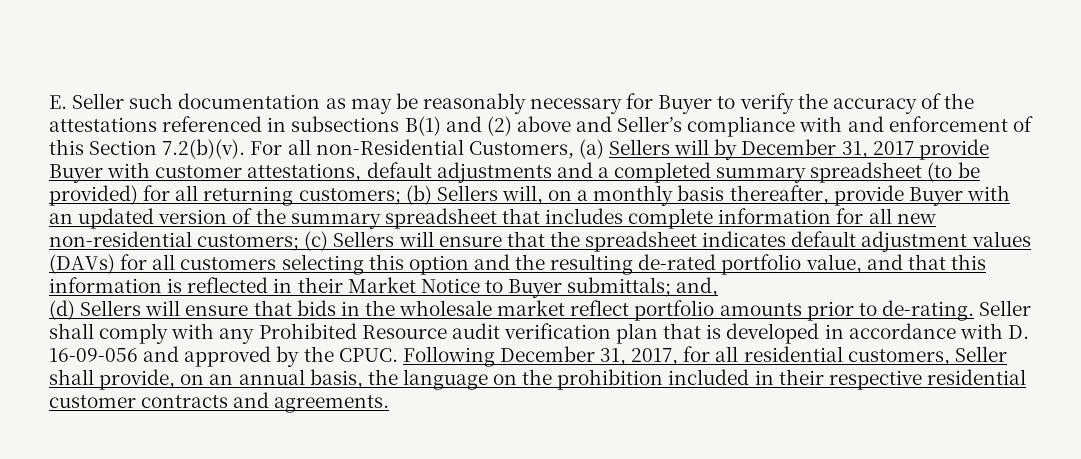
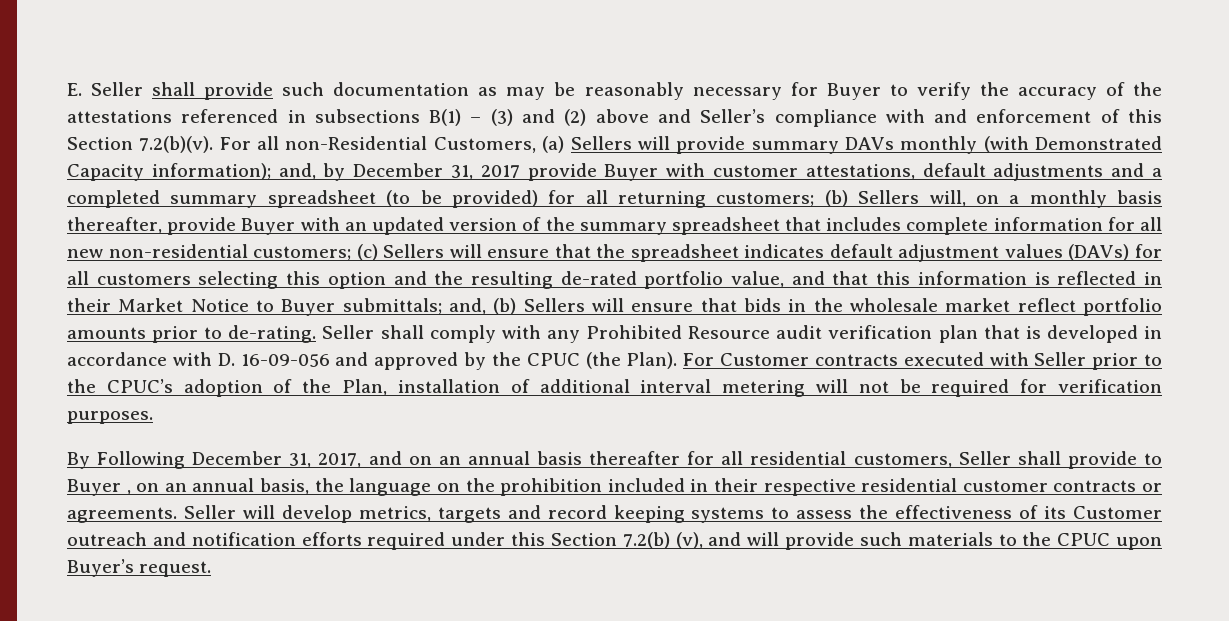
- E. Seller such documentation as may be reasonably necessary for Buyer to verify the accuracy of the attestations referenced in subsections B(1) and (2) above and Seller’s compliance with and enforcement of this Section 7.2(b)(v). For all non-Residential Customers, (a) Sellers will by December 31, 2017 provide Buyer with customer attestations, default adjustments and a completed summary spreadsheet (to be provided) for all returning customers;
+ E. Seller shall provide such documentation as may be reasonably necessary for Buyer to verify the accuracy of the attestations referenced in subsections B(1) – (3) and (2) above and Seller’s compliance with and enforcement of this Section 7.2(b)(v). For all non-Residential Customers, (a) Sellers will provide summary DAVs monthly (with Demonstrated Capacity information); and, by December 31, 2017 provide Buyer with customer attestations, default adjustments and a completed summary spreadsheet (to be provided) for all returning customers;
- and,
- (d) Sellers will ensure that bids in the wholesale market reflect portfolio amounts prior to de-rating.
+ and, (b) Sellers will ensure that bids in the wholesale market reflect portfolio amounts prior to de-rating.
- Seller shall comply with any Prohibited Resource audit verification plan that is developed in accordance with D. 16-09-056 and approved by the CPUC. Following December 31, 2017, for all residential customers, Seller shall provide, on an annual basis, the language on the prohibition included in their respective residential customer contracts and agreements.
+ Seller shall comply with any Prohibited Resource audit verification plan that is developed in accordance with D. 16-09-056 and approved by the CPUC (the Plan). For Customer contracts executed with Seller prior to the CPUC’s adoption of the Plan, installation of additional interval metering will not be required for verification purposes.
+ By Following December 31, 2017, and on an annual basis thereafter for all residential customers, Seller shall provide to Buyer , on an annual basis, the language on the prohibition included in their respective residential customer contracts or agreements. Seller will develop metrics, targets and record keeping systems to assess the effectiveness of its Customer outreach and notification efforts required under this Section 7.2(b) (v), and will provide such materials to the CPUC upon Buyer’s request.

